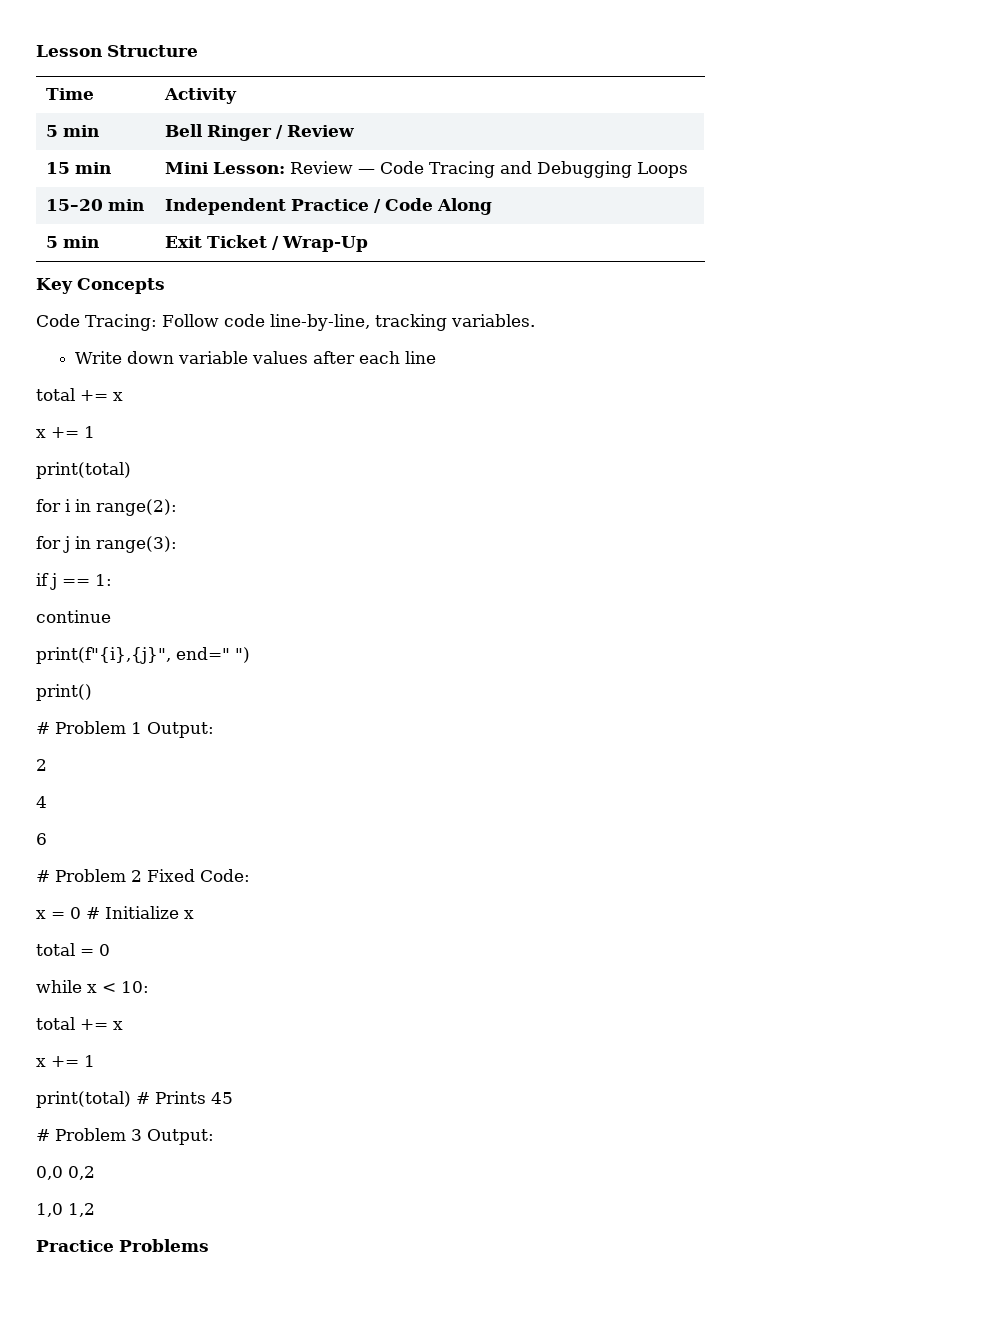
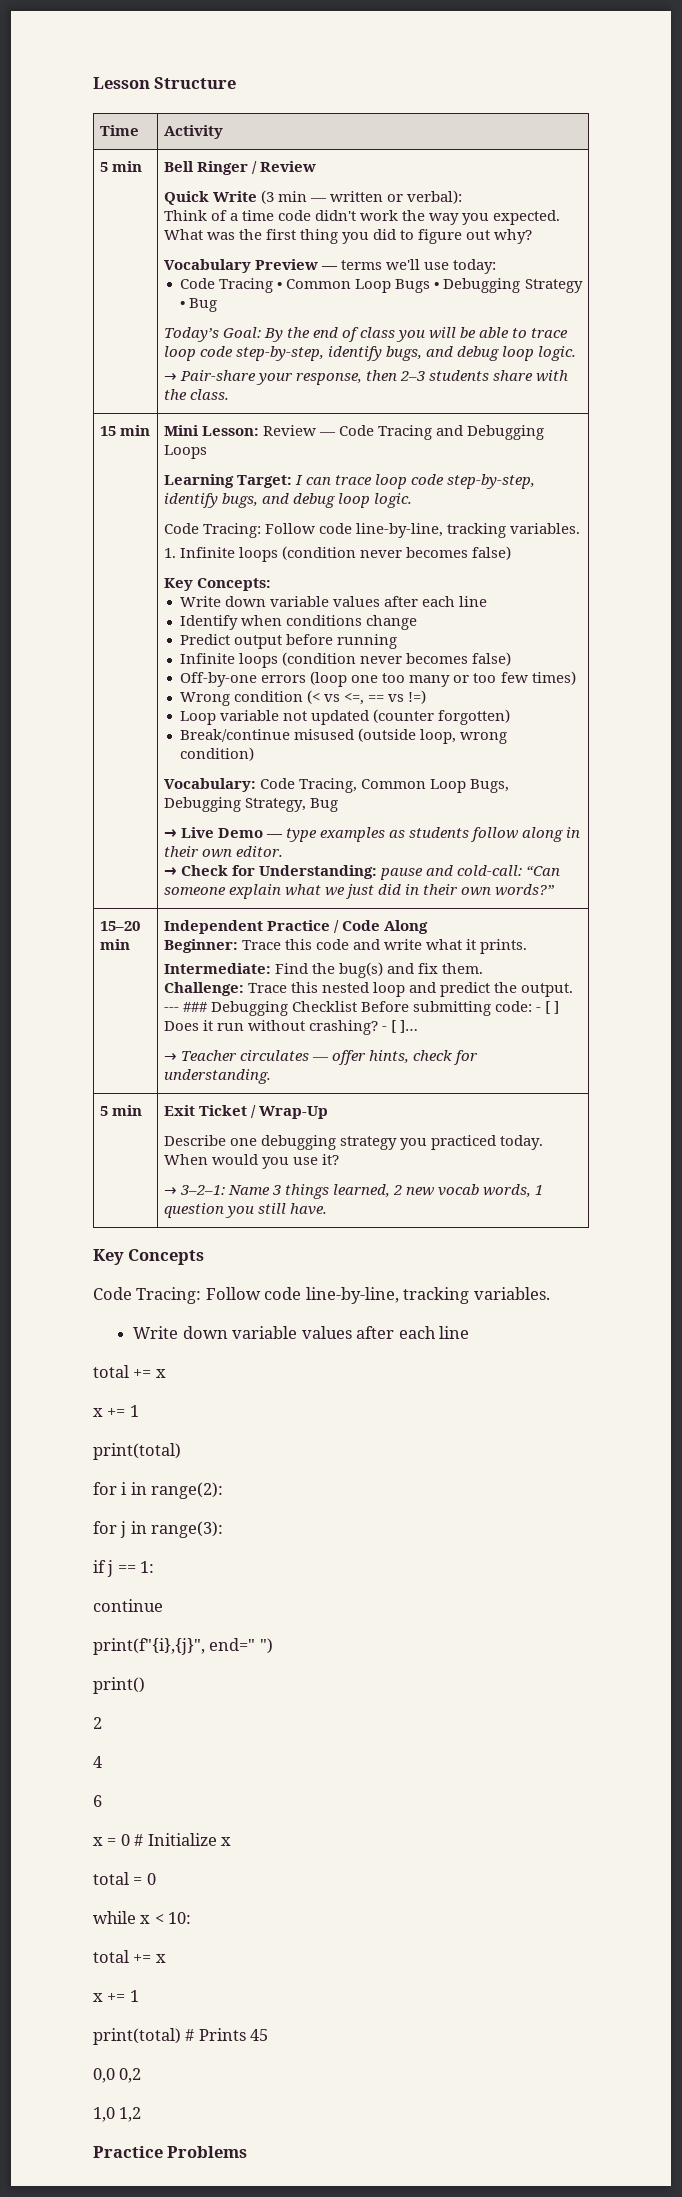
+ Quick Write (3 min — written or verbal):
+ Think of a time code didn't work the way you expected. What was the first thing you did to figure out why?
+ Vocabulary Preview — terms we'll use today:
+ Code Tracing • Common Loop Bugs • Debugging Strategy • Bug
+ Today’s Goal: By the end of class you will be able to trace loop code step-by-step, identify bugs, and debug loop logic.
+ → Pair-share your response, then 2–3 students share with the class.
+ Learning Target: I can trace loop code step-by-step, identify bugs, and debug loop logic.
+ Code Tracing: Follow code line-by-line, tracking variables.
+ 1. Infinite loops (condition never becomes false)
+ Key Concepts:
+ Write down variable values after each line
+ Identify when conditions change
+ Predict output before running
+ Infinite loops (condition never becomes false)
+ Off-by-one errors (loop one too many or too few times)
+ Wrong condition (< vs <=, == vs !=)
+ Loop variable not updated (counter forgotten)
+ Break/continue misused (outside loop, wrong condition)
+ Vocabulary: Code Tracing, Common Loop Bugs, Debugging Strategy, Bug
+ → Live Demo — type examples as students follow along in their own editor.
+ → Check for Understanding: pause and cold-call: “Can someone explain what we just did in their own words?”
+ Beginner: Trace this code and write what it prints.
+ Intermediate: Find the bug(s) and fix them.
+ Challenge: Trace this nested loop and predict the output. --- ### Debugging Checklist Before submitting code: - [ ] Does it run without crashing? - [ ]…
+ → Teacher circulates — offer hints, check for understanding.
  5 min | Exit Ticket / Wrap-Up
+ Describe one debugging strategy you practiced today. When would you use it?
+ → 3–2–1: Name 3 things learned, 2 new vocab words, 1 question you still have.
- # Problem 1 Output:
- # Problem 2 Fixed Code:
- # Problem 3 Output:

